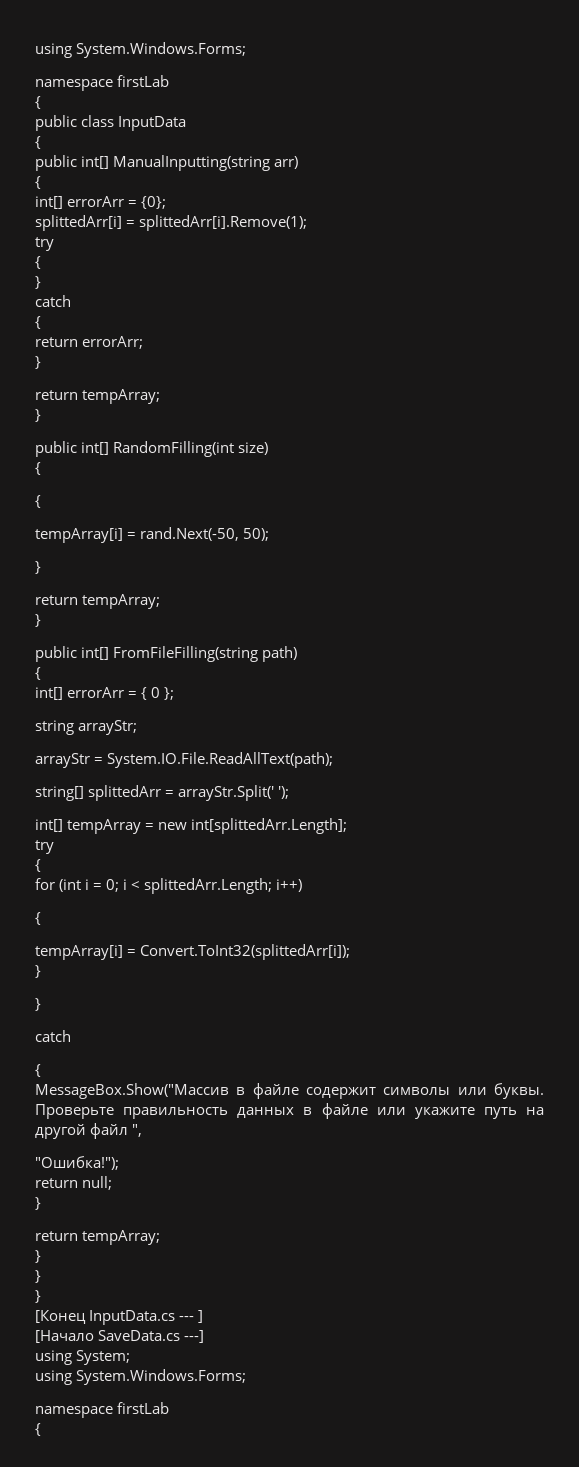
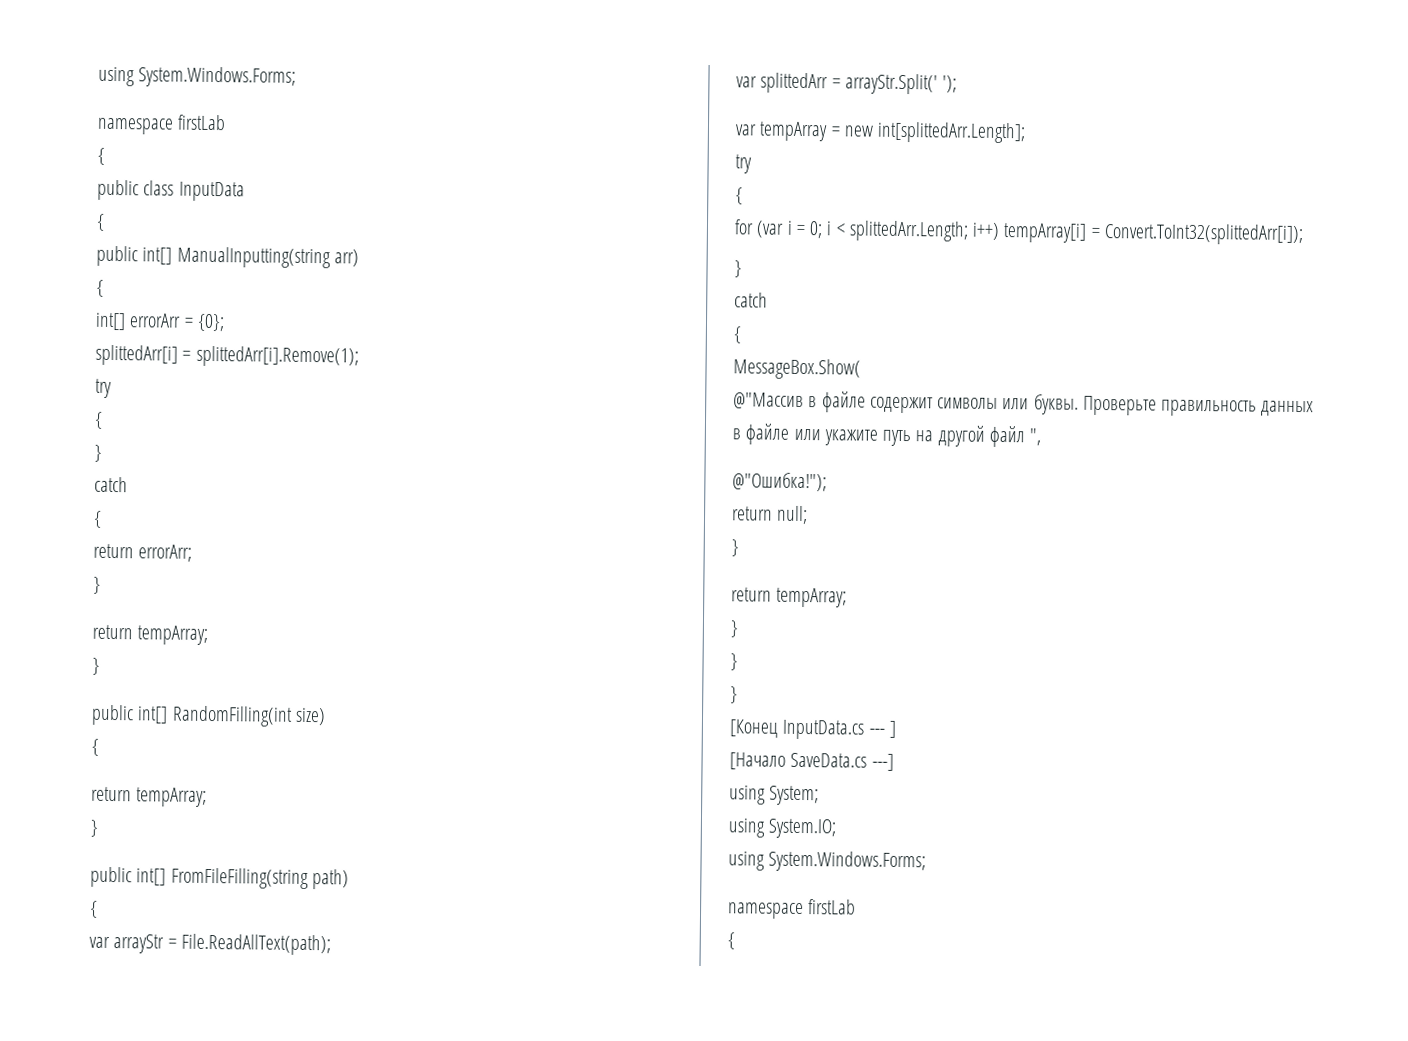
  public int[] RandomFilling(int size)
  {
- {
- tempArray[i] = rand.Next(-50, 50);
- }
- int[] errorArr = { 0 };
- string arrayStr;
- arrayStr = System.IO.File.ReadAllText(path);
- string[] splittedArr = arrayStr.Split(' ');
+ var arrayStr = File.ReadAllText(path);
+ var splittedArr = arrayStr.Split(' ');
- int[] tempArray = new int[splittedArr.Length];
+ var tempArray = new int[splittedArr.Length];
- for (int i = 0; i < splittedArr.Length; i++)
- {
- tempArray[i] = Convert.ToInt32(splittedArr[i]);
- }
+ for (var i = 0; i < splittedArr.Length; i++) tempArray[i] = Convert.ToInt32(splittedArr[i]);
  }
  catch
  {
- MessageBox.Show("Массив в файле содержит символы или буквы.
+ MessageBox.Show(
+ @"Массив в файле содержит символы или буквы.
- "Ошибка!");
+ @"Ошибка!");
+ using System.IO;

